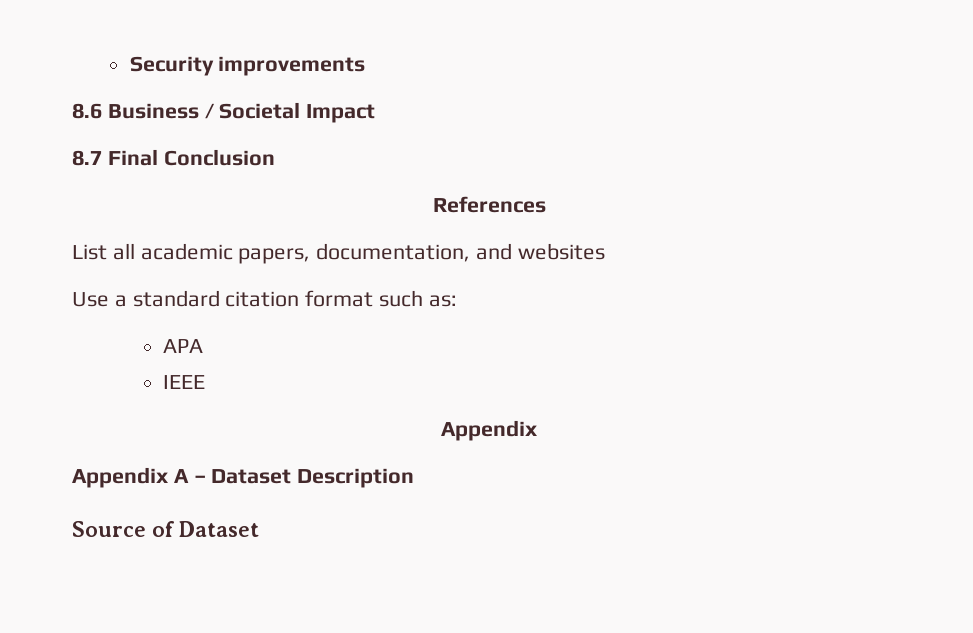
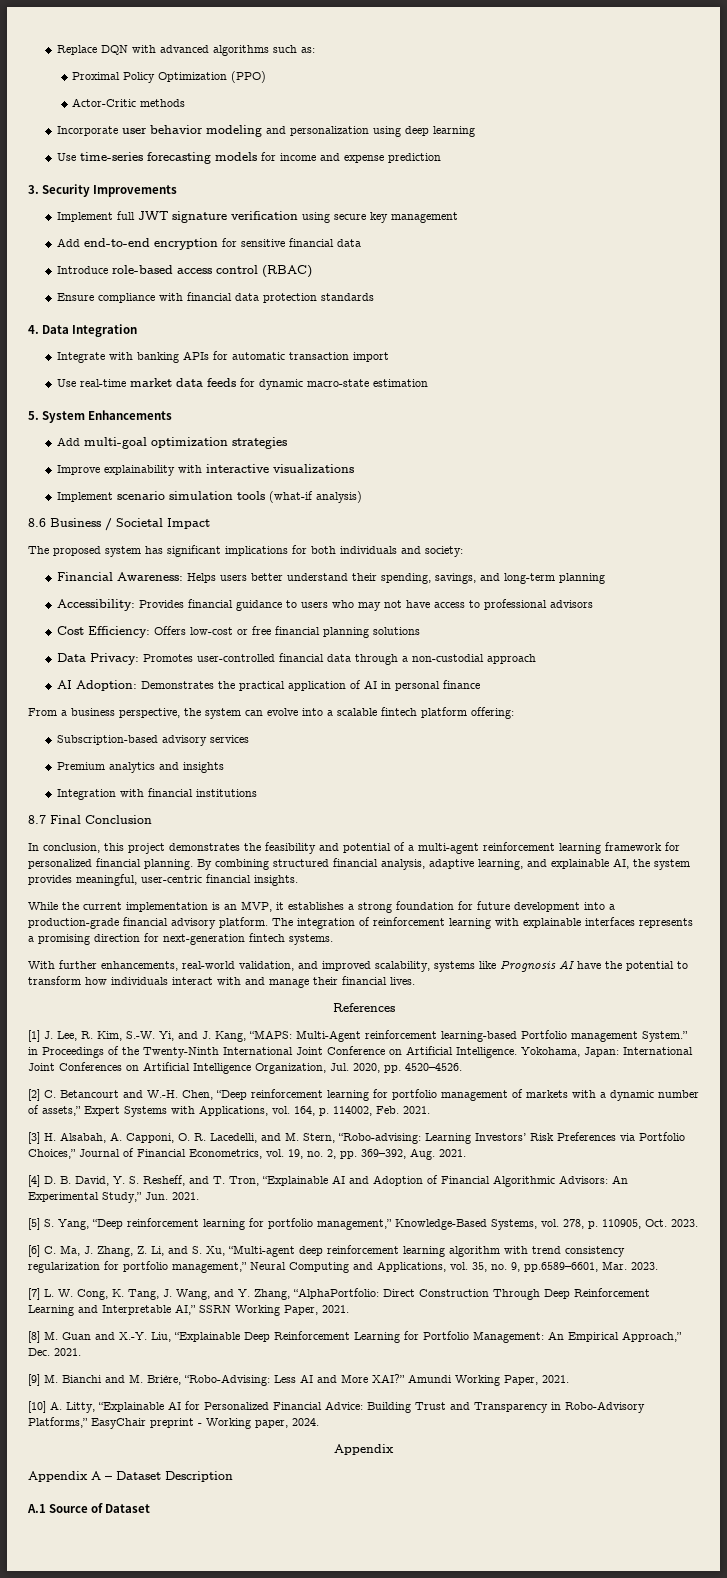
- Security improvements
+ Replace DQN with advanced algorithms such as:
+ Proximal Policy Optimization (PPO)
+ Actor-Critic methods
+ Incorporate user behavior modeling and personalization using deep learning
+ Use time-series forecasting models for income and expense prediction
+ 3. Security Improvements
+ Implement full JWT signature verification using secure key management
+ Add end-to-end encryption for sensitive financial data
+ Introduce role-based access control (RBAC)
+ Ensure compliance with financial data protection standards
+ 4. Data Integration
+ Integrate with banking APIs for automatic transaction import
+ Use real-time market data feeds for dynamic macro-state estimation
+ 5. System Enhancements
+ Add multi-goal optimization strategies
+ Improve explainability with interactive visualizations
+ Implement scenario simulation tools (what-if analysis)
+ The proposed system has significant implications for both individuals and society:
+ Financial Awareness: Helps users better understand their spending, savings, and long-term planning
+ Accessibility: Provides financial guidance to users who may not have access to professional advisors
+ Cost Efficiency: Offers low-cost or free financial planning solutions
+ Data Privacy: Promotes user-controlled financial data through a non-custodial approach
+ AI Adoption: Demonstrates the practical application of AI in personal finance
+ From a business perspective, the system can evolve into a scalable fintech platform offering:
+ Subscription-based advisory services
+ Premium analytics and insights
+ Integration with financial institutions
  8.7 Final Conclusion
+ In conclusion, this project demonstrates the feasibility and potential of a multi-agent reinforcement learning framework for personalized financial planning. By combining structured financial analysis, adaptive learning, and explainable AI, the system provides meaningful, user-centric financial insights.
+ While the current implementation is an MVP, it establishes a strong foundation for future development into a production-grade financial advisory platform. The integration of reinforcement learning with explainable interfaces represents a promising direction for next-generation fintech systems.
+ With further enhancements, real-world validation, and improved scalability, systems like Prognosis AI have the potential to transform how individuals interact with and manage their financial lives.
  References
- List all academic papers, documentation, and websites
- Use a standard citation format such as:
- APA
- IEEE
+ [1] J. Lee, R. Kim, S.-W. Yi, and J. Kang, “MAPS: Multi-Agent reinforcement learning-based Portfolio management System.” in Proceedings of the Twenty-Ninth International Joint Conference on Artificial Intelligence. Yokohama, Japan: International Joint Conferences on Artificial Intelligence Organization, Jul. 2020, pp. 4520–4526.
+ [2] C. Betancourt and W.-H. Chen, “Deep reinforcement learning for portfolio management of markets with a dynamic number of assets,” Expert Systems with Applications, vol. 164, p. 114002, Feb. 2021.
+ [3] H. Alsabah, A. Capponi, O. R. Lacedelli, and M. Stern, “Robo-advising: Learning Investors’ Risk Preferences via Portfolio Choices,” Journal of Financial Econometrics, vol. 19, no. 2, pp. 369–392, Aug. 2021.
+ [4] D. B. David, Y. S. Resheff, and T. Tron, “Explainable AI and Adoption of Financial Algorithmic Advisors: An Experimental Study,” Jun. 2021.
+ [5] S. Yang, “Deep reinforcement learning for portfolio management,” Knowledge-Based Systems, vol. 278, p. 110905, Oct. 2023.
+ [6] C. Ma, J. Zhang, Z. Li, and S. Xu, “Multi-agent deep reinforcement learning algorithm with trend consistency regularization for portfolio management,” Neural Computing and Applications, vol. 35, no. 9, pp.6589–6601, Mar. 2023.
+ [7] L. W. Cong, K. Tang, J. Wang, and Y. Zhang, “AlphaPortfolio: Direct Construction Through Deep Reinforcement Learning and Interpretable AI,” SSRN Working Paper, 2021.
+ [8] M. Guan and X.-Y. Liu, “Explainable Deep Reinforcement Learning for Portfolio Management: An Empirical Approach,” Dec. 2021.
+ [9] M. Bianchi and M. Brière, “Robo-Advising: Less AI and More XAI?” Amundi Working Paper, 2021.
+ [10] A. Litty, “Explainable AI for Personalized Financial Advice: Building Trust and Transparency in Robo-Advisory Platforms,” EasyChair preprint - Working paper, 2024.
- Source of Dataset
+ A.1 Source of Dataset

